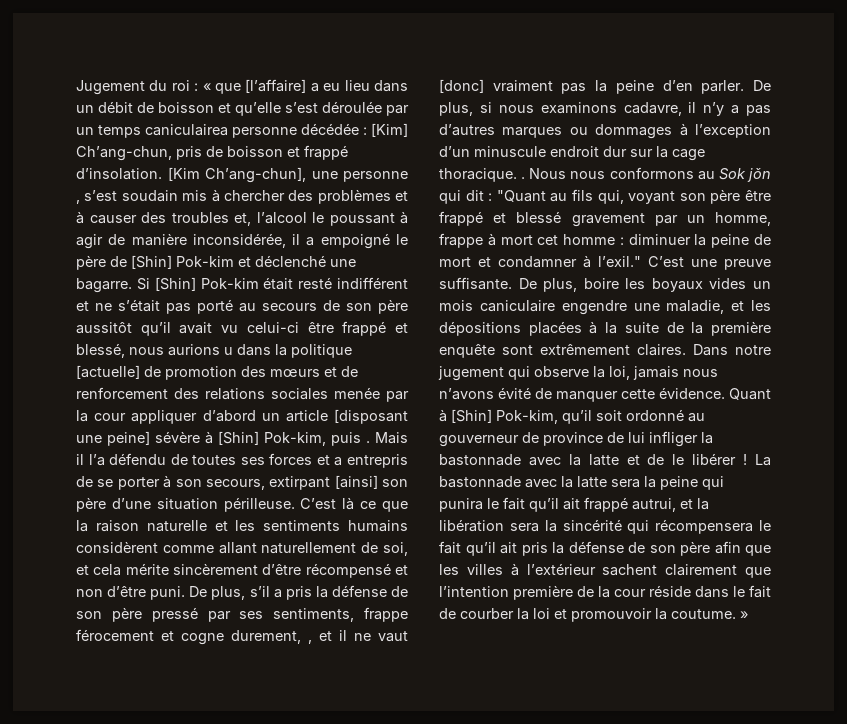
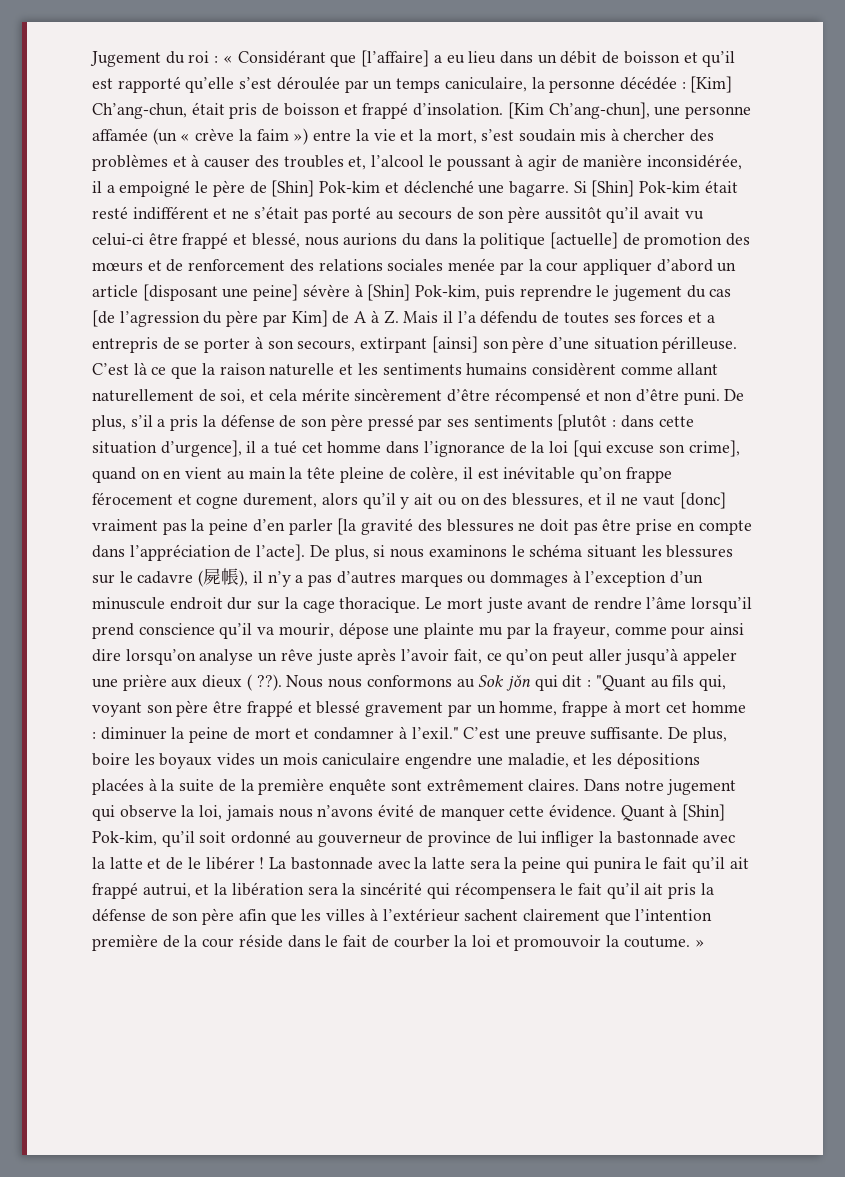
- Jugement du roi : « que [l’affaire] a eu lieu dans un débit de boisson et qu’elle s’est déroulée par un temps caniculairea personne décédée : [Kim] Ch’ang-chun, pris de boisson et frappé d’insolation.
+ Jugement du roi : « Considérant que [l’affaire] a eu lieu dans un débit de boisson et qu’il est rapporté qu’elle s’est déroulée par un temps caniculaire, la personne décédée : [Kim] Ch’ang-chun, était pris de boisson et frappé d’insolation.
- [Kim Ch’ang-chun], une personne , s’est soudain mis à chercher des problèmes et à causer des troubles et, l’alcool le poussant à agir de manière inconsidérée, il a empoigné le père de [Shin] Pok-kim et déclenché une bagarre.
+ [Kim Ch’ang-chun], une personne affamée (un « crève la faim ») entre la vie et la mort, s’est soudain mis à chercher des problèmes et à causer des troubles et, l’alcool le poussant à agir de manière inconsidérée, il a empoigné le père de [Shin] Pok-kim et déclenché une bagarre.
- Si [Shin] Pok-kim était resté indifférent et ne s’était pas porté au secours de son père aussitôt qu’il avait vu celui-ci être frappé et blessé, nous aurions u dans la politique [actuelle] de promotion des mœurs et de renforcement des relations sociales menée par la cour appliquer d’abord un article [disposant une peine] sévère à [Shin] Pok-kim, puis . Mais il l’a défendu de toutes ses forces et a entrepris de se porter à son secours, extirpant [ainsi] son père d’une situation périlleuse.
+ Si [Shin] Pok-kim était resté indifférent et ne s’était pas porté au secours de son père aussitôt qu’il avait vu celui-ci être frappé et blessé, nous aurions du dans la politique [actuelle] de promotion des mœurs et de renforcement des relations sociales menée par la cour appliquer d’abord un article [disposant une peine] sévère à [Shin] Pok-kim, puis reprendre le jugement du cas [de l’agression du père par Kim] de A à Z. Mais il l’a défendu de toutes ses forces et a entrepris de se porter à son secours, extirpant [ainsi] son père d’une situation périlleuse.
- De plus, s’il a pris la défense de son père pressé par ses sentiments, frappe férocement et cogne durement, , et il ne vaut [donc] vraiment pas la peine d’en parler.
+ De plus, s’il a pris la défense de son père pressé par ses sentiments [plutôt : dans cette situation d’urgence], il a tué cet homme dans l’ignorance de la loi [qui excuse son crime], quand on en vient au main la tête pleine de colère, il est inévitable qu’on frappe férocement et cogne durement, alors qu’il y ait ou on des blessures, et il ne vaut [donc] vraiment pas la peine d’en parler [la gravité des blessures ne doit pas être prise en compte dans l’appréciation de l’acte].
- De plus, si nous examinons cadavre, il n’y a pas d’autres marques ou dommages à l’exception d’un minuscule endroit dur sur la cage thoracique. .
+ De plus, si nous examinons le schéma situant les blessures sur le cadavre (屍帳), il n’y a pas d’autres marques ou dommages à l’exception d’un minuscule endroit dur sur la cage thoracique. Le mort juste avant de rendre l’âme lorsqu’il prend conscience qu’il va mourir, dépose une plainte mu par la frayeur, comme pour ainsi dire lorsqu’on analyse un rêve juste après l’avoir fait, ce qu’on peut aller jusqu’à appeler une prière aux dieux ( ??).

